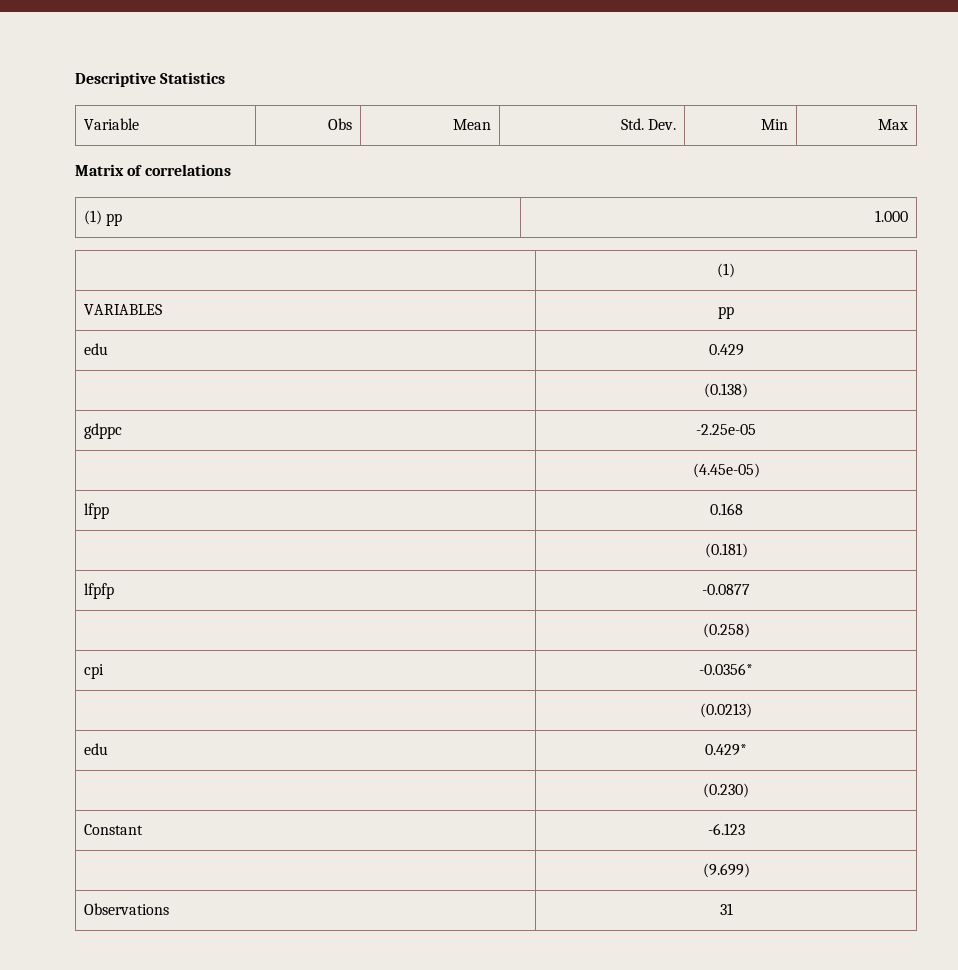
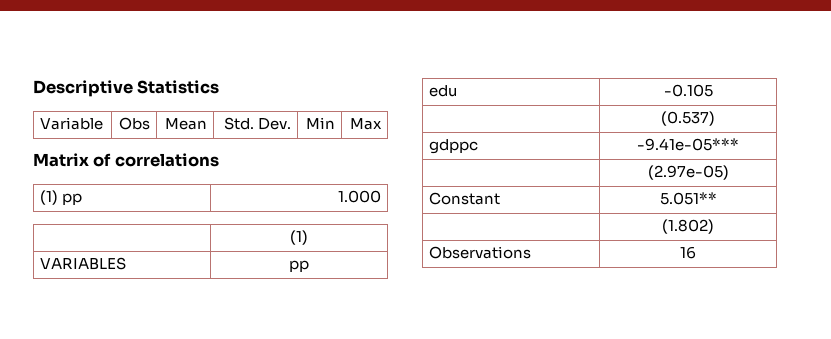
- edu | 0.429
- | (0.138)
+ edu | -0.105
+ | (0.537)
- gdppc | -2.25e-05
- | (4.45e-05)
- lfpp | 0.168
- | (0.181)
- lfpfp | -0.0877
- | (0.258)
- cpi | -0.0356*
- | (0.0213)
- edu | 0.429*
- | (0.230)
+ gdppc | -9.41e-05***
+ | (2.97e-05)
- Constant | -6.123
- | (9.699)
+ Constant | 5.051**
+ | (1.802)
- Observations | 31
+ Observations | 16

